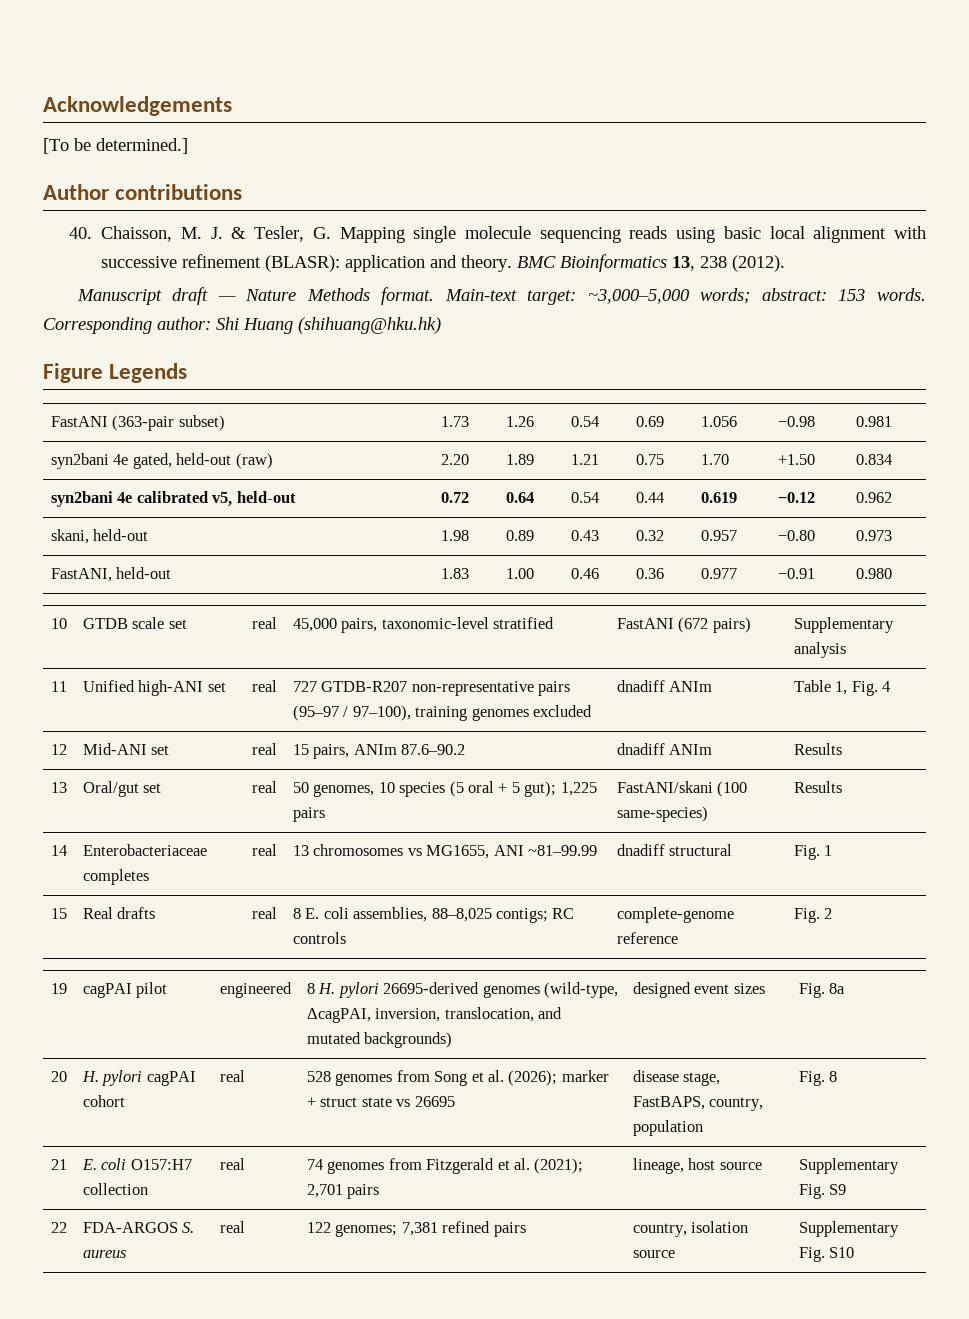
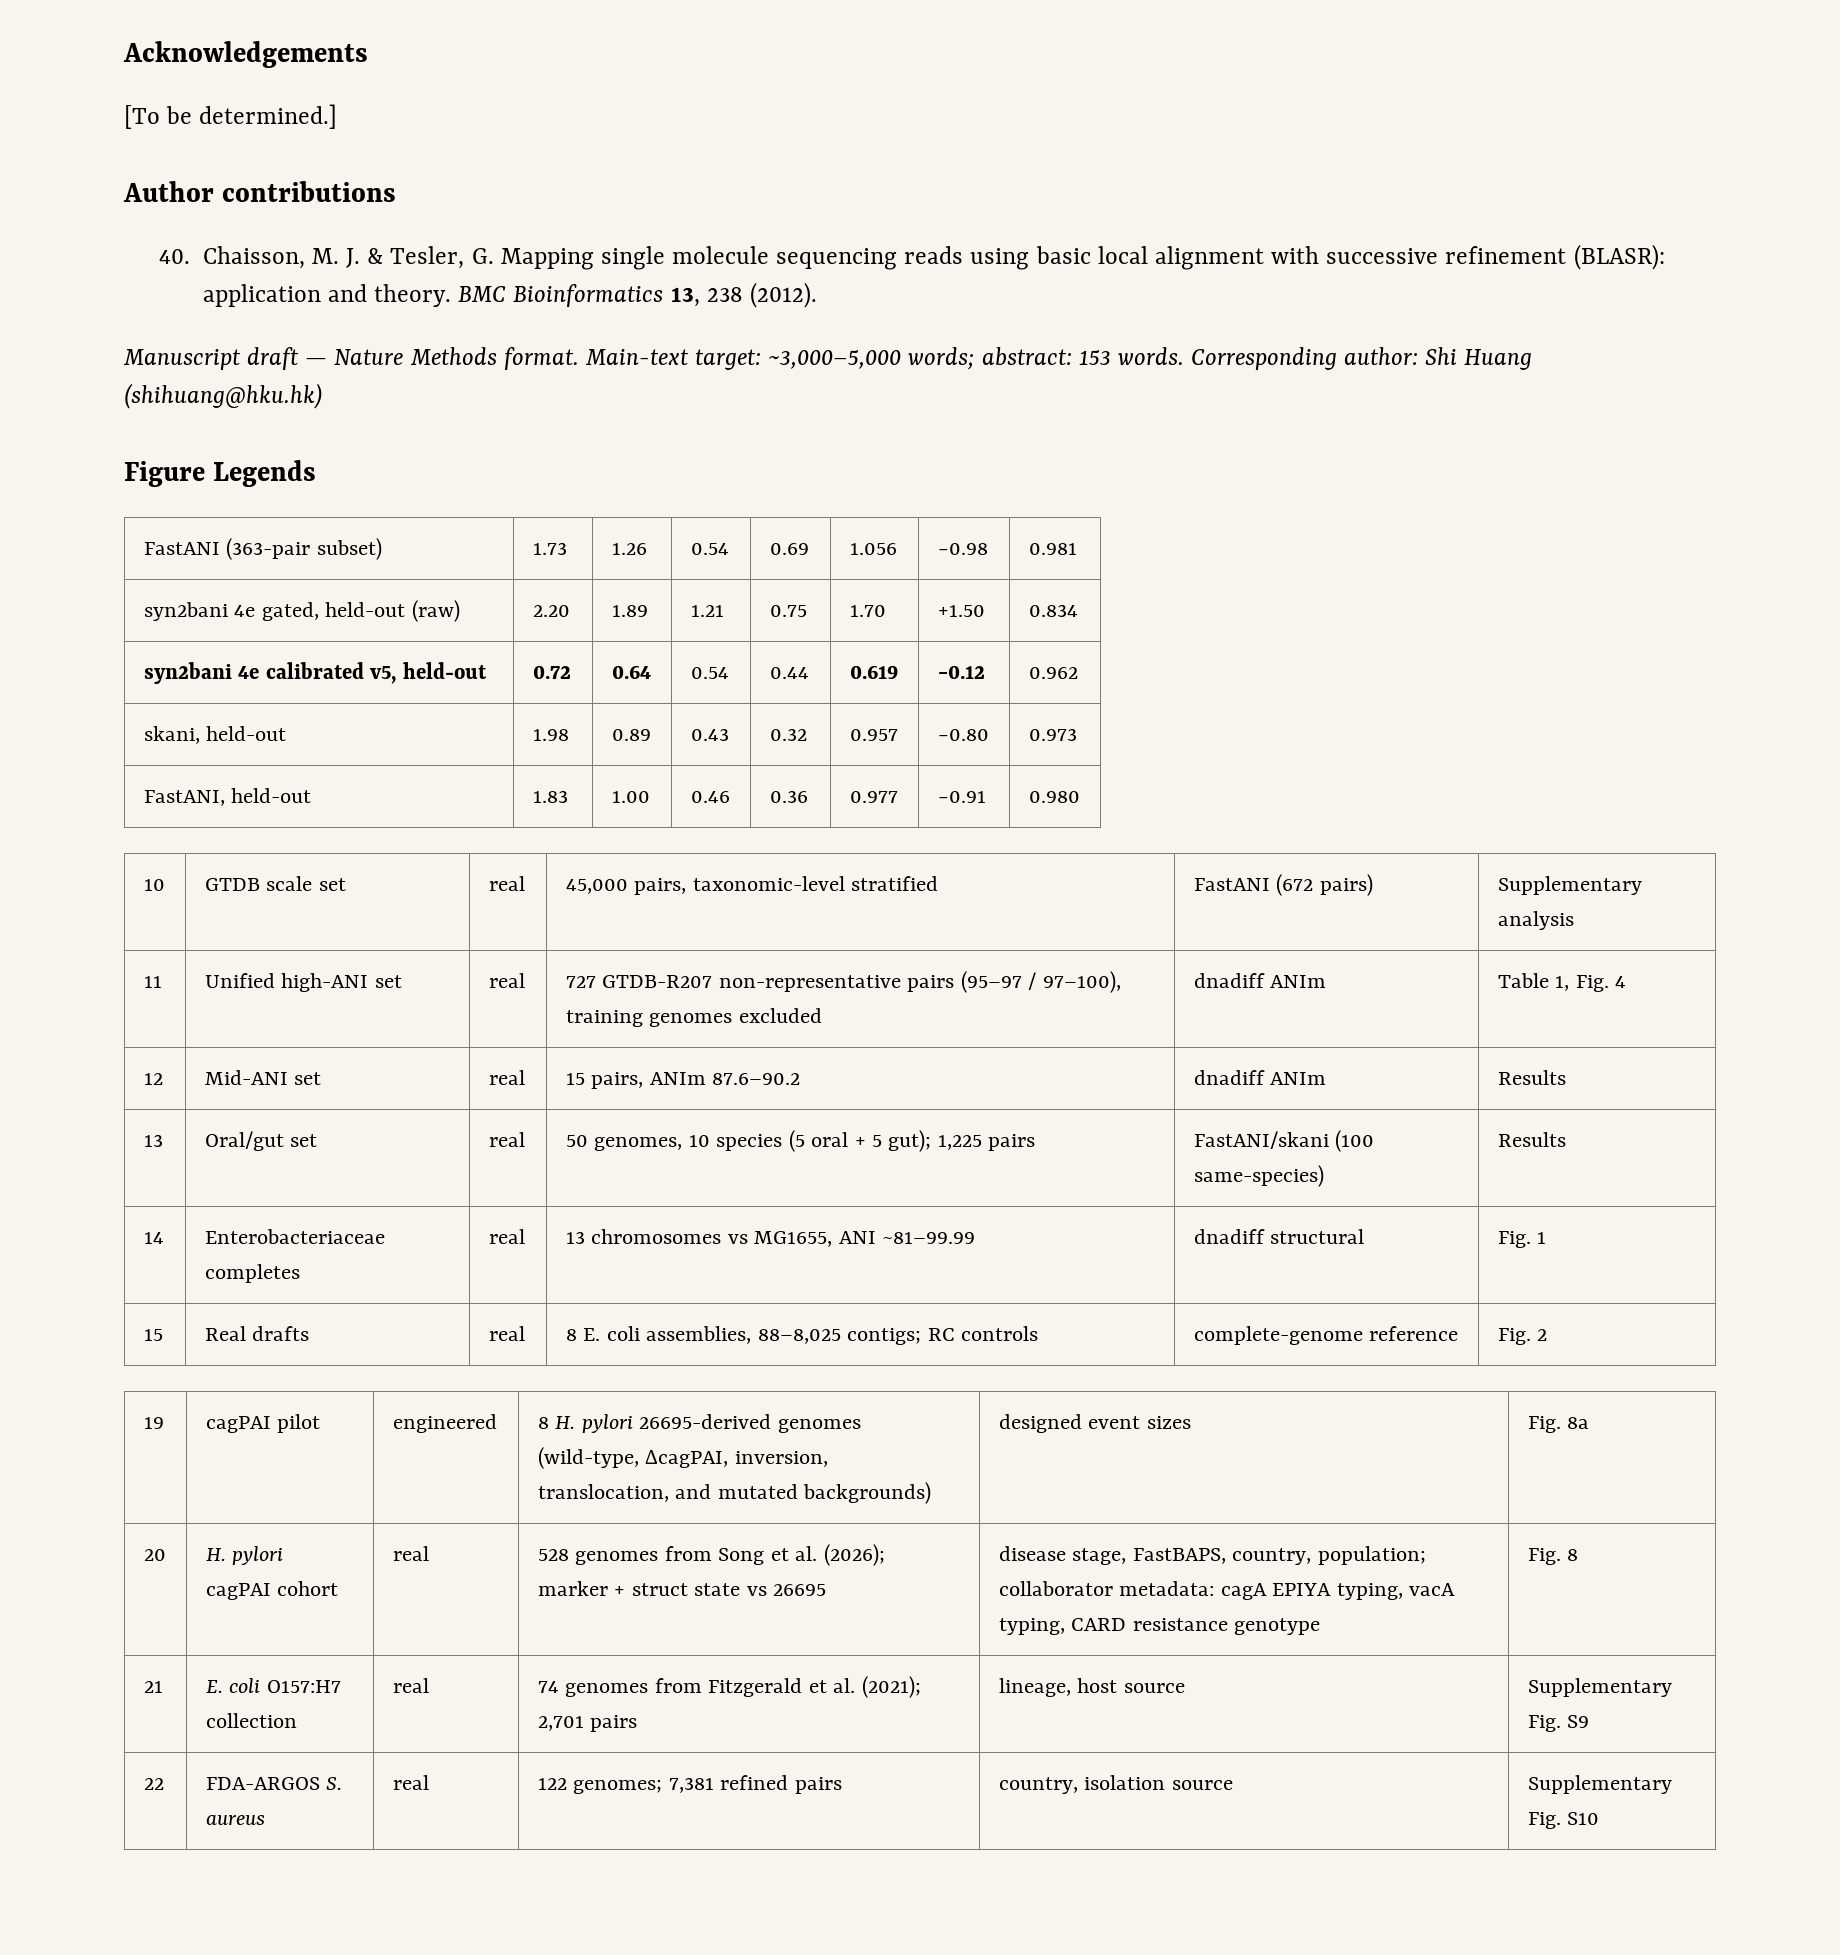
- 20 | H. pylori cagPAI cohort | real | 528 genomes from Song et al. (2026); marker + struct state vs 26695 | disease stage, FastBAPS, country, population | Fig. 8
+ 20 | H. pylori cagPAI cohort | real | 528 genomes from Song et al. (2026); marker + struct state vs 26695 | disease stage, FastBAPS, country, population; collaborator metadata: cagA EPIYA typing, vacA typing, CARD resistance genotype | Fig. 8

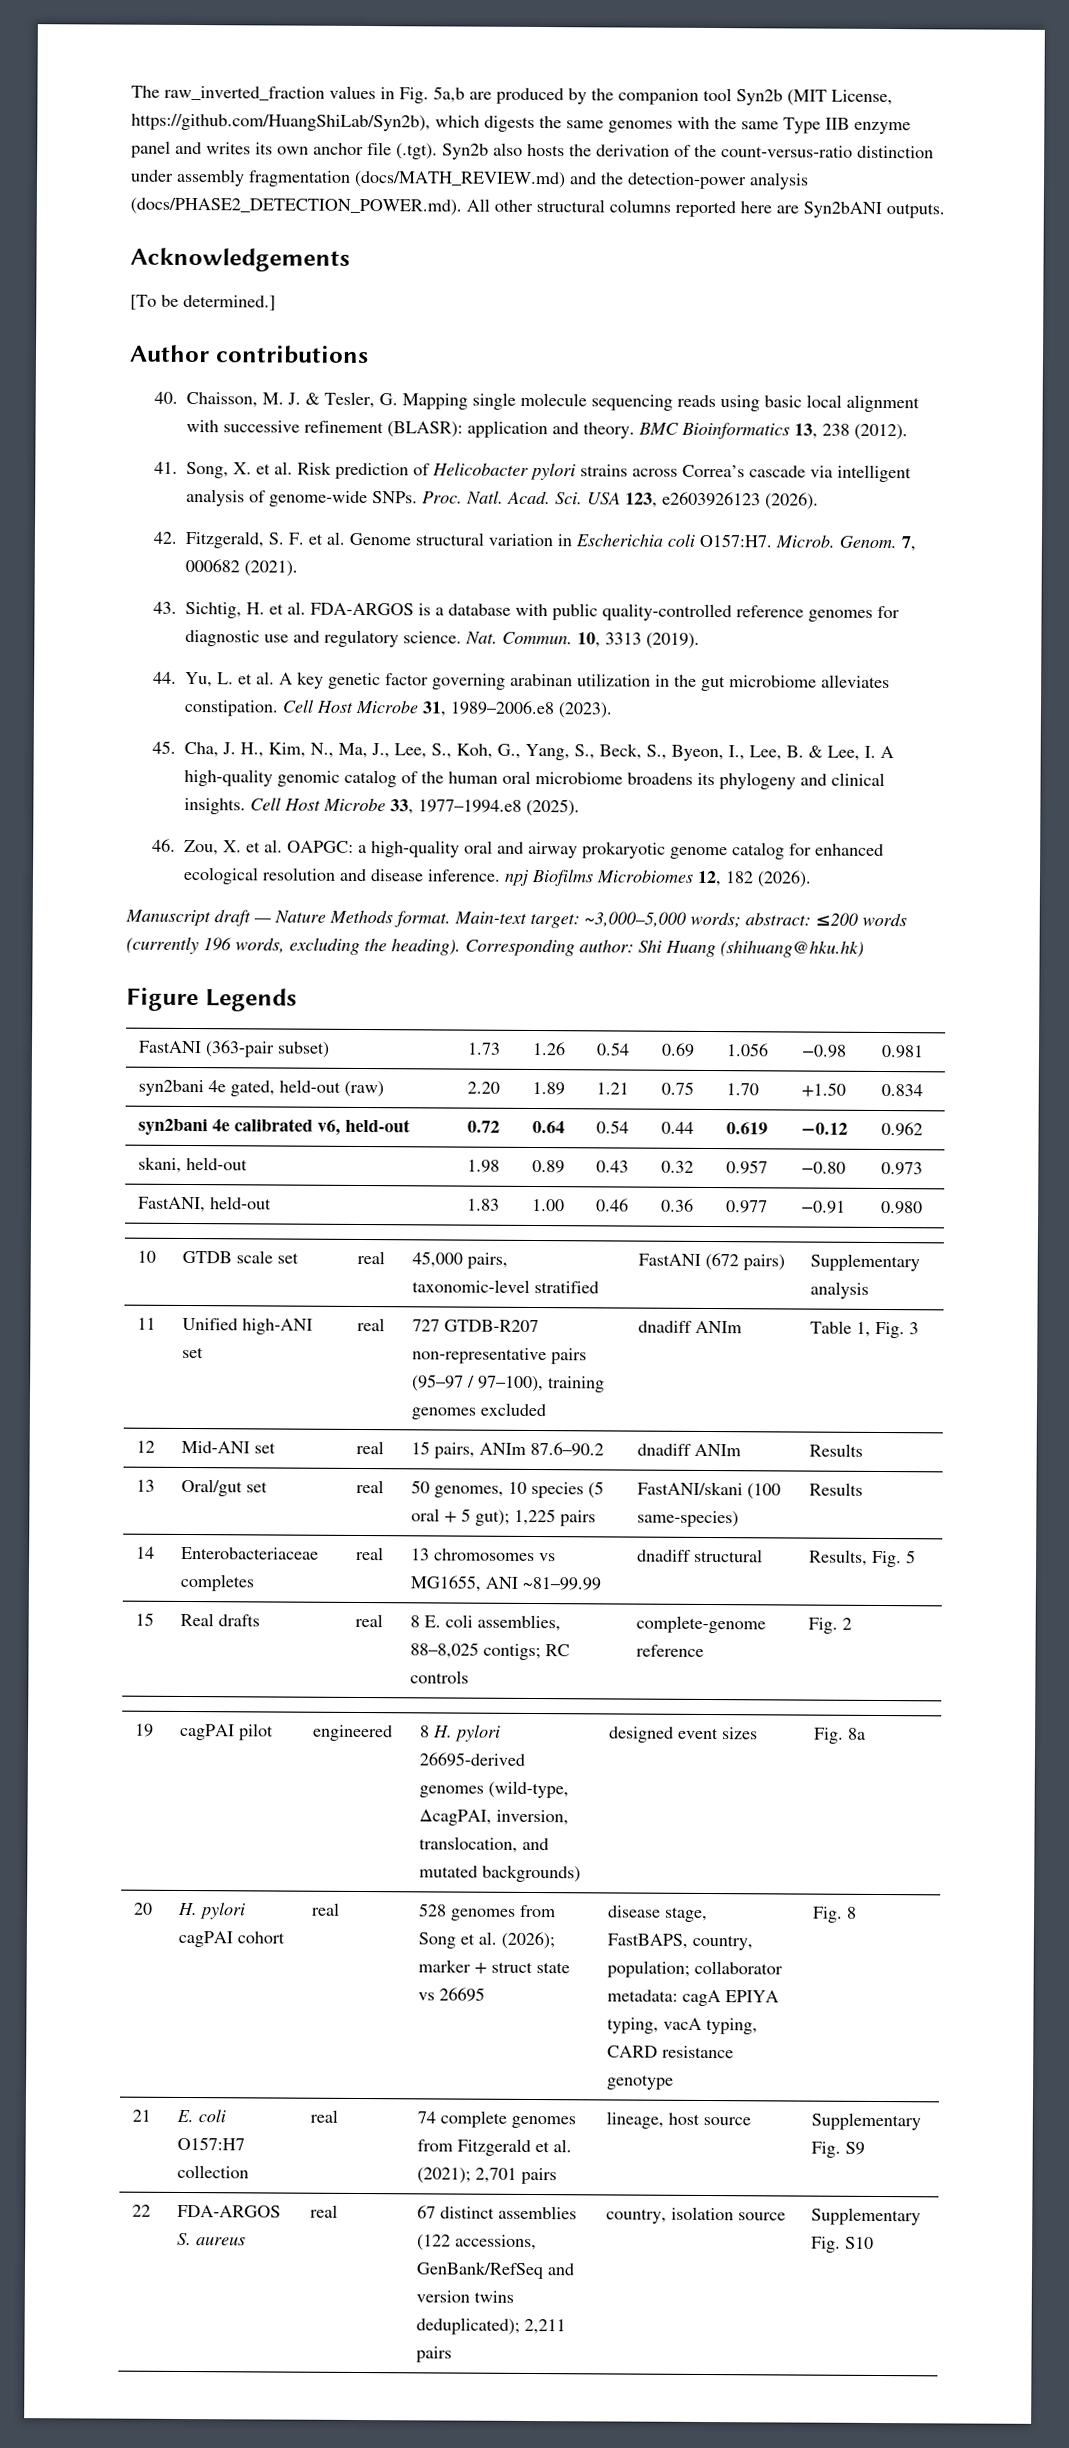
+ The raw_inverted_fraction values in Fig. 5a,b are produced by the companion tool Syn2b (MIT License, https://github.com/HuangShiLab/Syn2b), which digests the same genomes with the same Type IIB enzyme panel and writes its own anchor file (.tgt). Syn2b also hosts the derivation of the count-versus-ratio distinction under assembly fragmentation (docs/MATH_REVIEW.md) and the detection-power analysis (docs/PHASE2_DETECTION_POWER.md). All other structural columns reported here are Syn2bANI outputs.
+ 41. Song, X. et al. Risk prediction of Helicobacter pylori strains across Correa’s cascade via intelligent analysis of genome-wide SNPs. Proc. Natl. Acad. Sci. USA 123, e2603926123 (2026).
+ 42. Fitzgerald, S. F. et al. Genome structural variation in Escherichia coli O157:H7. Microb. Genom. 7, 000682 (2021).
+ 43. Sichtig, H. et al. FDA-ARGOS is a database with public quality-controlled reference genomes for diagnostic use and regulatory science. Nat. Commun. 10, 3313 (2019).
+ 44. Yu, L. et al. A key genetic factor governing arabinan utilization in the gut microbiome alleviates constipation. Cell Host Microbe 31, 1989–2006.e8 (2023).
+ 45. Cha, J. H., Kim, N., Ma, J., Lee, S., Koh, G., Yang, S., Beck, S., Byeon, I., Lee, B. & Lee, I. A high-quality genomic catalog of the human oral microbiome broadens its phylogeny and clinical insights. Cell Host Microbe 33, 1977–1994.e8 (2025).
+ 46. Zou, X. et al. OAPGC: a high-quality oral and airway prokaryotic genome catalog for enhanced ecological resolution and disease inference. npj Biofilms Microbiomes 12, 182 (2026).
- Main-text target: ~3,000–5,000 words; abstract: 153 words.
+ Main-text target: ~3,000–5,000 words; abstract: ≤200 words (currently 196 words, excluding the heading).
- syn2bani 4e calibrated v5, held-out | 0.72 | 0.64 | 0.54 | 0.44 | 0.619 | −0.12 | 0.962
+ syn2bani 4e calibrated v6, held-out | 0.72 | 0.64 | 0.54 | 0.44 | 0.619 | −0.12 | 0.962
- 11 | Unified high-ANI set | real | 727 GTDB-R207 non-representative pairs (95–97 / 97–100), training genomes excluded | dnadiff ANIm | Table 1, Fig. 4
+ 11 | Unified high-ANI set | real | 727 GTDB-R207 non-representative pairs (95–97 / 97–100), training genomes excluded | dnadiff ANIm | Table 1, Fig. 3
- 14 | Enterobacteriaceae completes | real | 13 chromosomes vs MG1655, ANI ~81–99.99 | dnadiff structural | Fig. 1
+ 14 | Enterobacteriaceae completes | real | 13 chromosomes vs MG1655, ANI ~81–99.99 | dnadiff structural | Results, Fig. 5
- 21 | E. coli O157:H7 collection | real | 74 genomes from Fitzgerald et al. (2021); 2,701 pairs | lineage, host source | Supplementary Fig. S9
+ 21 | E. coli O157:H7 collection | real | 74 complete genomes from Fitzgerald et al. (2021); 2,701 pairs | lineage, host source | Supplementary Fig. S9
- 22 | FDA-ARGOS S. aureus | real | 122 genomes; 7,381 refined pairs | country, isolation source | Supplementary Fig. S10
+ 22 | FDA-ARGOS S. aureus | real | 67 distinct assemblies (122 accessions, GenBank/RefSeq and version twins deduplicated); 2,211 pairs | country, isolation source | Supplementary Fig. S10

